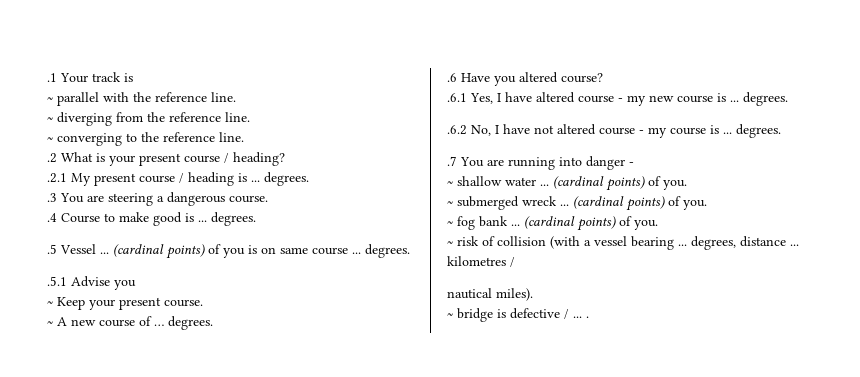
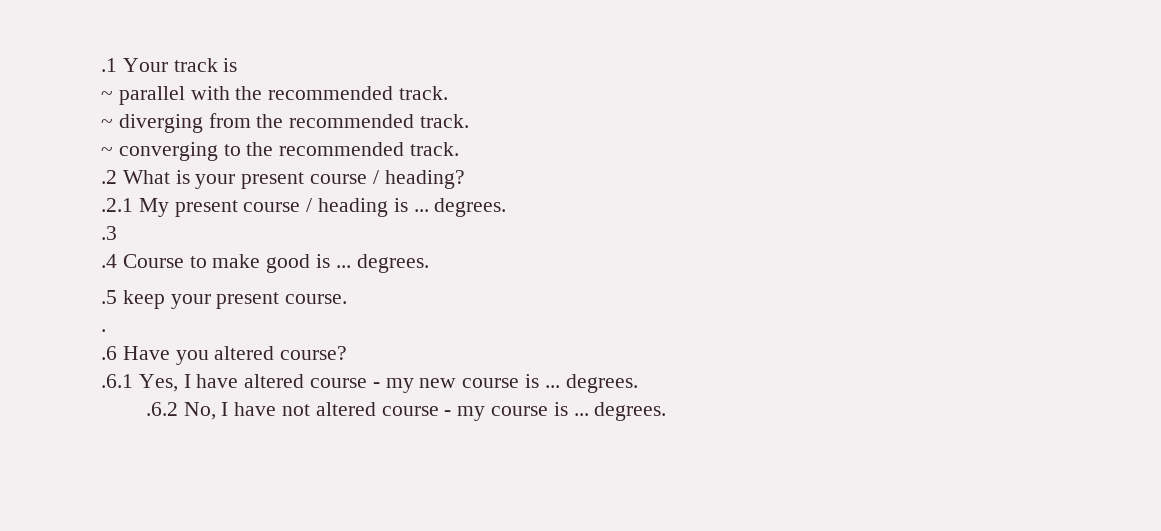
- ~ parallel with the reference line.
+ ~ parallel with the recommended track.
- ~ diverging from the reference line.
+ ~ diverging from the recommended track.
- ~ converging to the reference line.
+ ~ converging to the recommended track.
- .3 You are steering a dangerous course.
+ .3
- .5 Vessel ... (cardinal points) of you is on same course ... degrees.
- .5.1 Advise you
- ~ Keep your present course.
- ~ A new course of … degrees.
+ .5 keep your present course.
+ .
- .7 You are running into danger -
- ~ shallow water ... (cardinal points) of you.
- ~ submerged wreck ... (cardinal points) of you.
- ~ fog bank ... (cardinal points) of you.
- ~ risk of collision (with a vessel bearing ... degrees, distance ... kilometres /
- nautical miles).
- ~ bridge is defective / ... .

